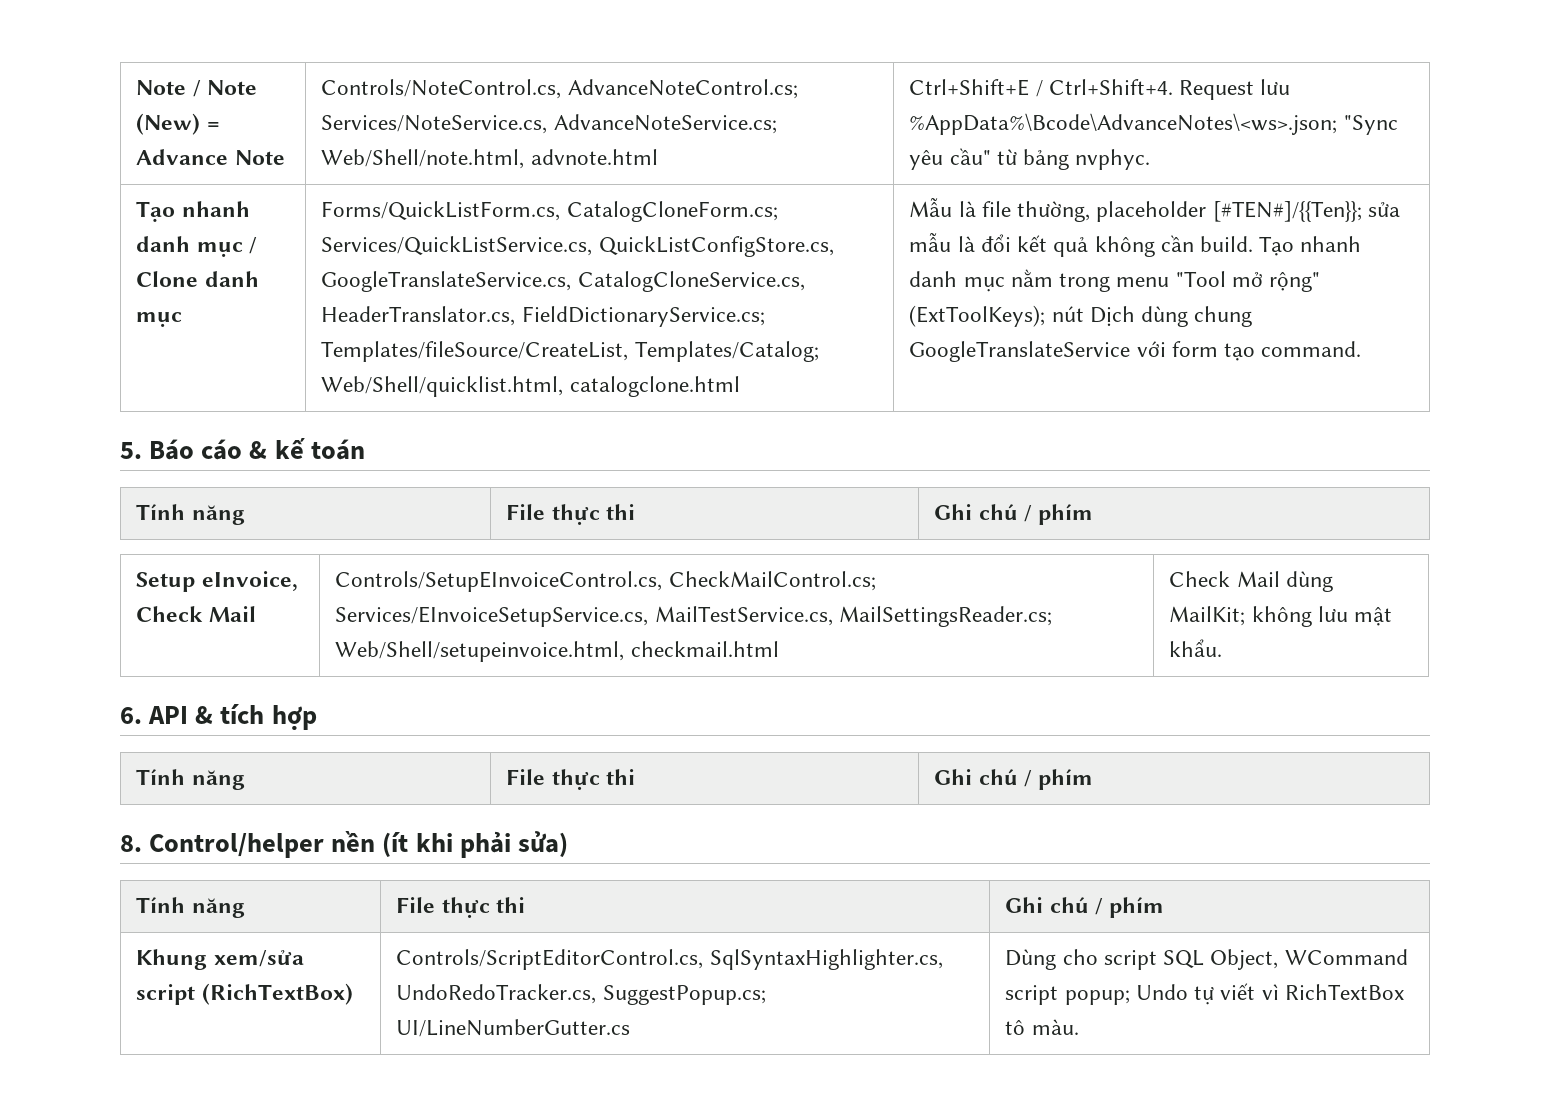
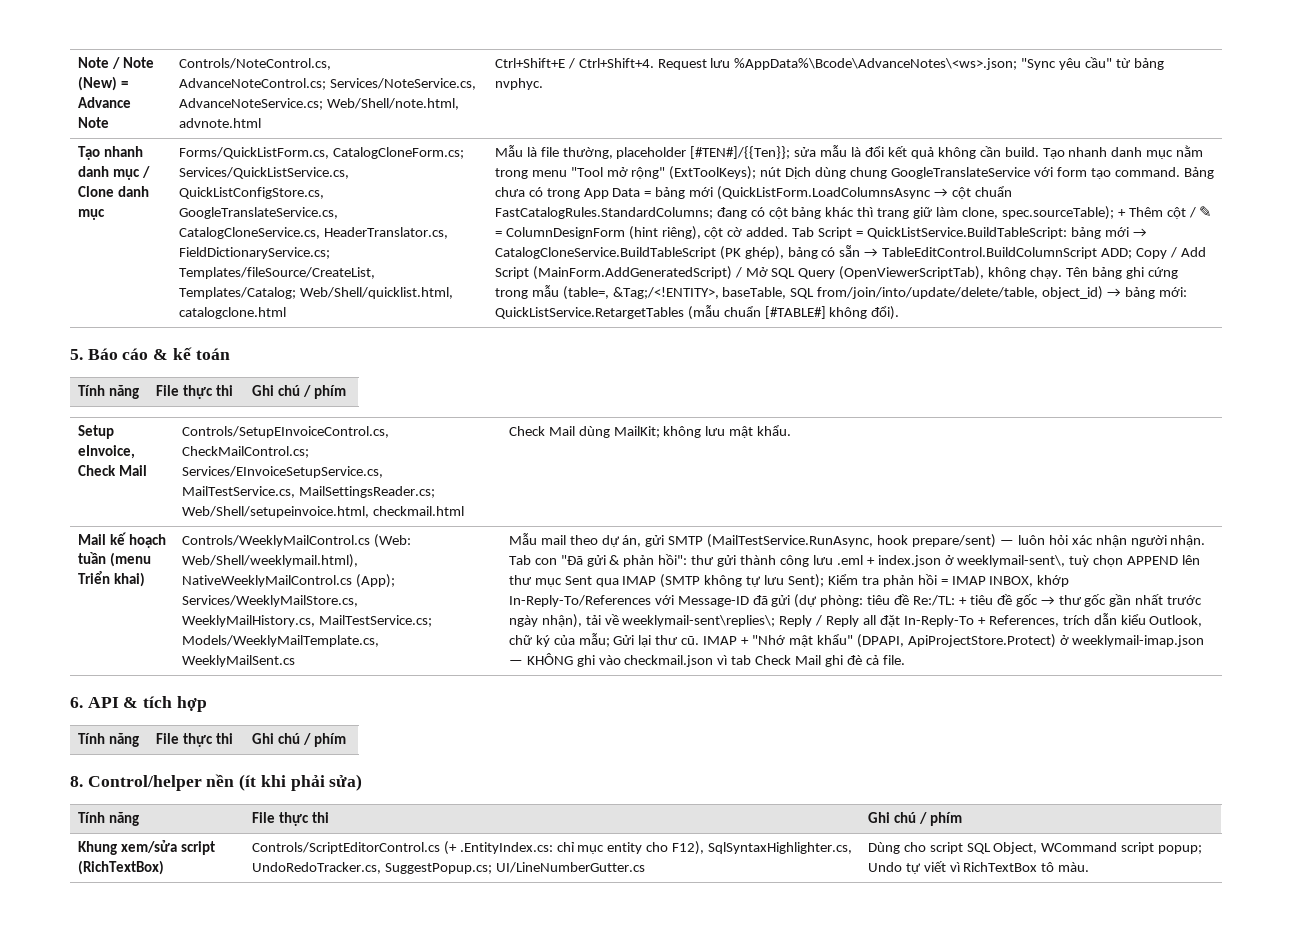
+ Bảng chưa có trong App Data = bảng mới (QuickListForm.LoadColumnsAsync → cột chuẩn FastCatalogRules.StandardColumns; đang có cột bảng khác thì trang giữ làm clone, spec.sourceTable); + Thêm cột / ✎ = ColumnDesignForm (hint riêng), cột cờ added. Tab Script = QuickListService.BuildTableScript: bảng mới → CatalogCloneService.BuildTableScript (PK ghép), bảng có sẵn → TableEditControl.BuildColumnScript ADD; Copy / Add Script (MainForm.AddGeneratedScript) / Mở SQL Query (OpenViewerScriptTab), không chạy. Tên bảng ghi cứng trong mẫu (table=, &Tag;/<!ENTITY>, baseTable, SQL from/join/into/update/delete/table, object_id) → bảng mới: QuickListService.RetargetTables (mẫu chuẩn [#TABLE#] không đổi).
+ Mail kế hoạch tuần (menu Triển khai) | Controls/WeeklyMailControl.cs (Web: Web/Shell/weeklymail.html), NativeWeeklyMailControl.cs (App); Services/WeeklyMailStore.cs, WeeklyMailHistory.cs, MailTestService.cs; Models/WeeklyMailTemplate.cs, WeeklyMailSent.cs | Mẫu mail theo dự án, gửi SMTP (MailTestService.RunAsync, hook prepare/sent) — luôn hỏi xác nhận người nhận. Tab con "Đã gửi & phản hồi": thư gửi thành công lưu .eml + index.json ở weeklymail-sent\, tuỳ chọn APPEND lên thư mục Sent qua IMAP (SMTP không tự lưu Sent); Kiểm tra phản hồi = IMAP INBOX, khớp In-Reply-To/References với Message-ID đã gửi (dự phòng: tiêu đề Re:/TL: + tiêu đề gốc → thư gốc gần nhất trước ngày nhận), tải về weeklymail-sent\replies\; Reply / Reply all đặt In-Reply-To + References, trích dẫn kiểu Outlook, chữ ký của mẫu; Gửi lại thư cũ. IMAP + "Nhớ mật khẩu" (DPAPI, ApiProjectStore.Protect) ở weeklymail-imap.json — KHÔNG ghi vào checkmail.json vì tab Check Mail ghi đè cả file.
- Khung xem/sửa script (RichTextBox) | Controls/ScriptEditorControl.cs, SqlSyntaxHighlighter.cs, UndoRedoTracker.cs, SuggestPopup.cs; UI/LineNumberGutter.cs | Dùng cho script SQL Object, WCommand script popup; Undo tự viết vì RichTextBox tô màu.
+ Khung xem/sửa script (RichTextBox) | Controls/ScriptEditorControl.cs (+ .EntityIndex.cs: chỉ mục entity cho F12), SqlSyntaxHighlighter.cs, UndoRedoTracker.cs, SuggestPopup.cs; UI/LineNumberGutter.cs | Dùng cho script SQL Object, WCommand script popup; Undo tự viết vì RichTextBox tô màu.

